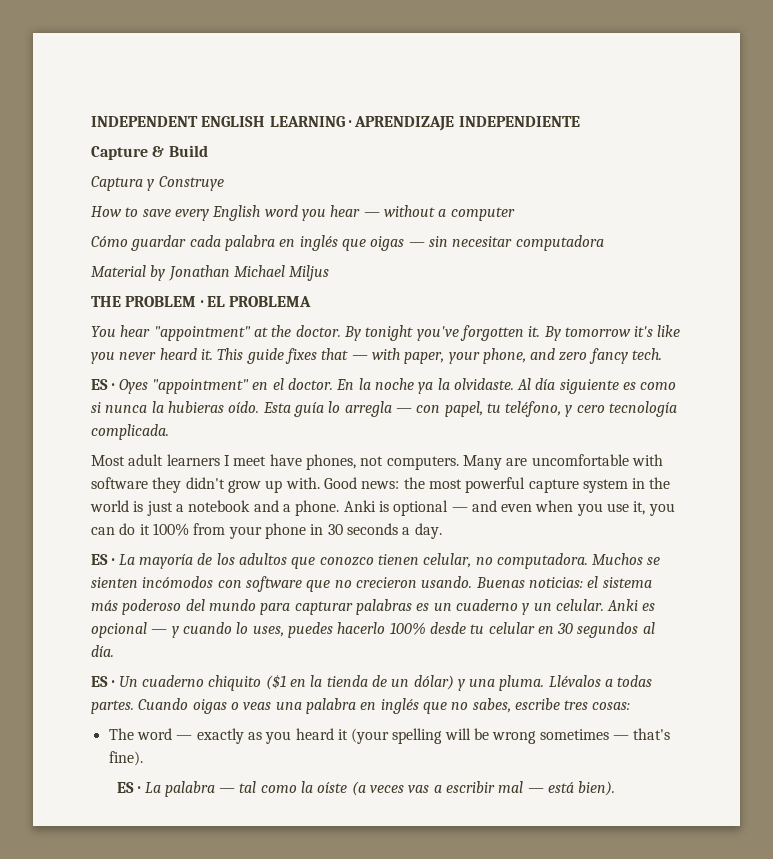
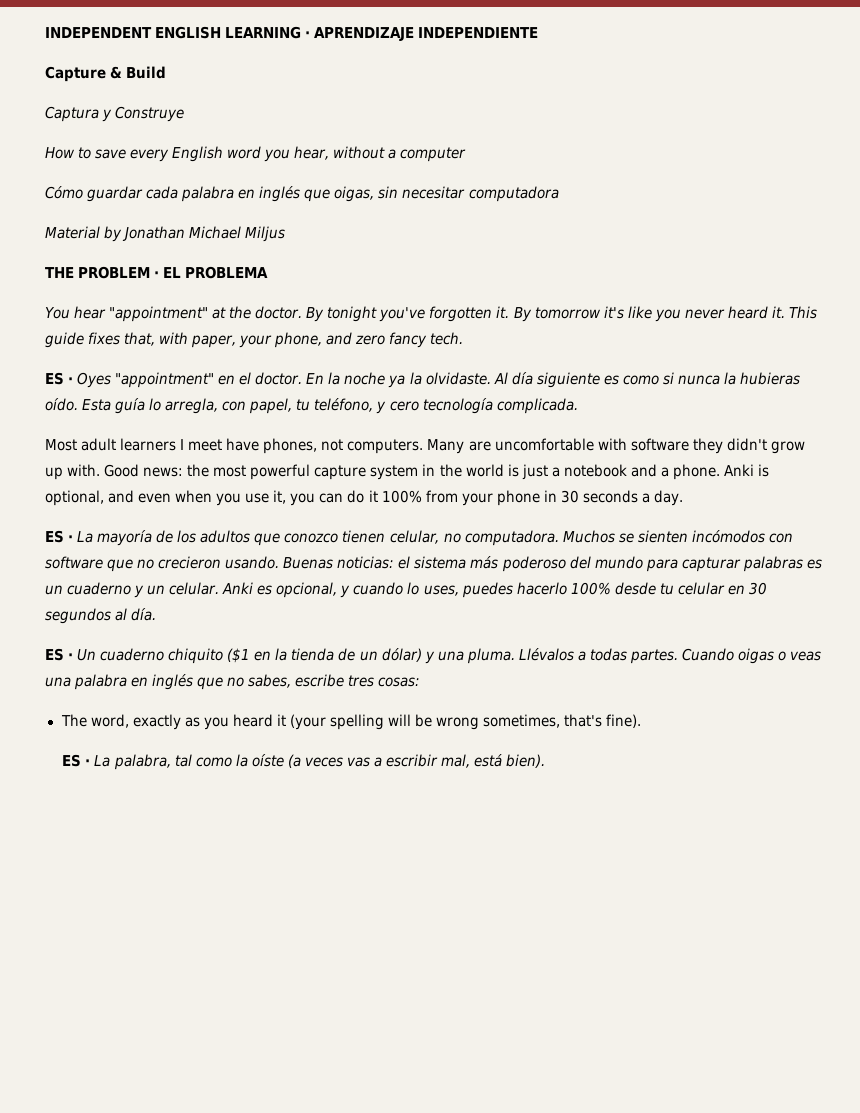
- How to save every English word you hear — without a computer
+ How to save every English word you hear, without a computer
- Cómo guardar cada palabra en inglés que oigas — sin necesitar computadora
+ Cómo guardar cada palabra en inglés que oigas, sin necesitar computadora
- This guide fixes that — with paper, your phone, and zero fancy tech.
+ This guide fixes that, with paper, your phone, and zero fancy tech.
- Esta guía lo arregla — con papel, tu teléfono, y cero tecnología complicada.
+ Esta guía lo arregla, con papel, tu teléfono, y cero tecnología complicada.
- Anki is optional — and even when you use it, you can do it 100% from your phone in 30 seconds a day.
+ Anki is optional, and even when you use it, you can do it 100% from your phone in 30 seconds a day.
- Anki es opcional — y cuando lo uses, puedes hacerlo 100% desde tu celular en 30 segundos al día.
+ Anki es opcional, y cuando lo uses, puedes hacerlo 100% desde tu celular en 30 segundos al día.
- The word — exactly as you heard it (your spelling will be wrong sometimes — that's fine).
+ The word, exactly as you heard it (your spelling will be wrong sometimes, that's fine).
- ES · La palabra — tal como la oíste (a veces vas a escribir mal — está bien).
+ ES · La palabra, tal como la oíste (a veces vas a escribir mal, está bien).

